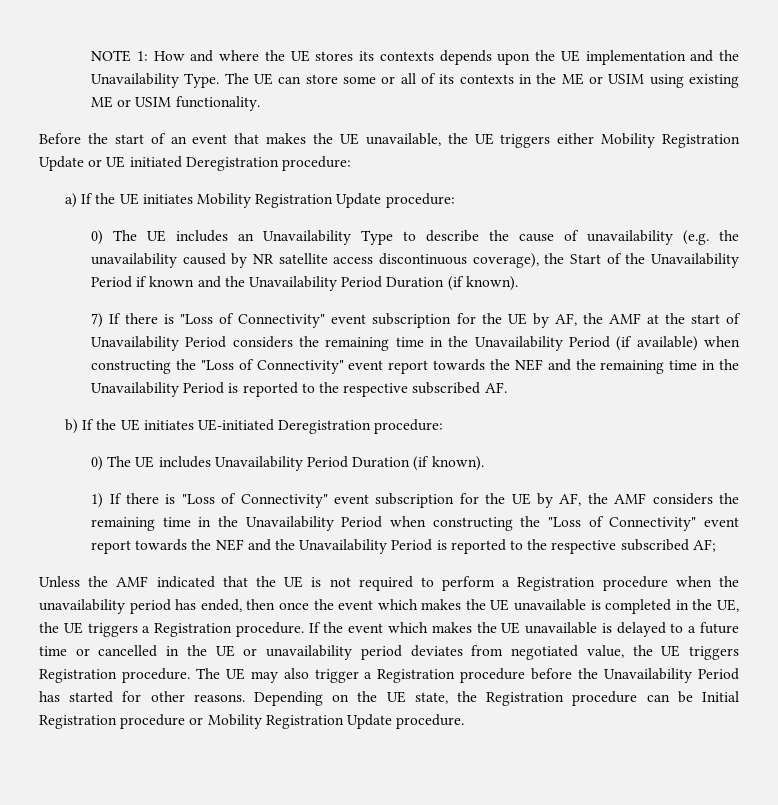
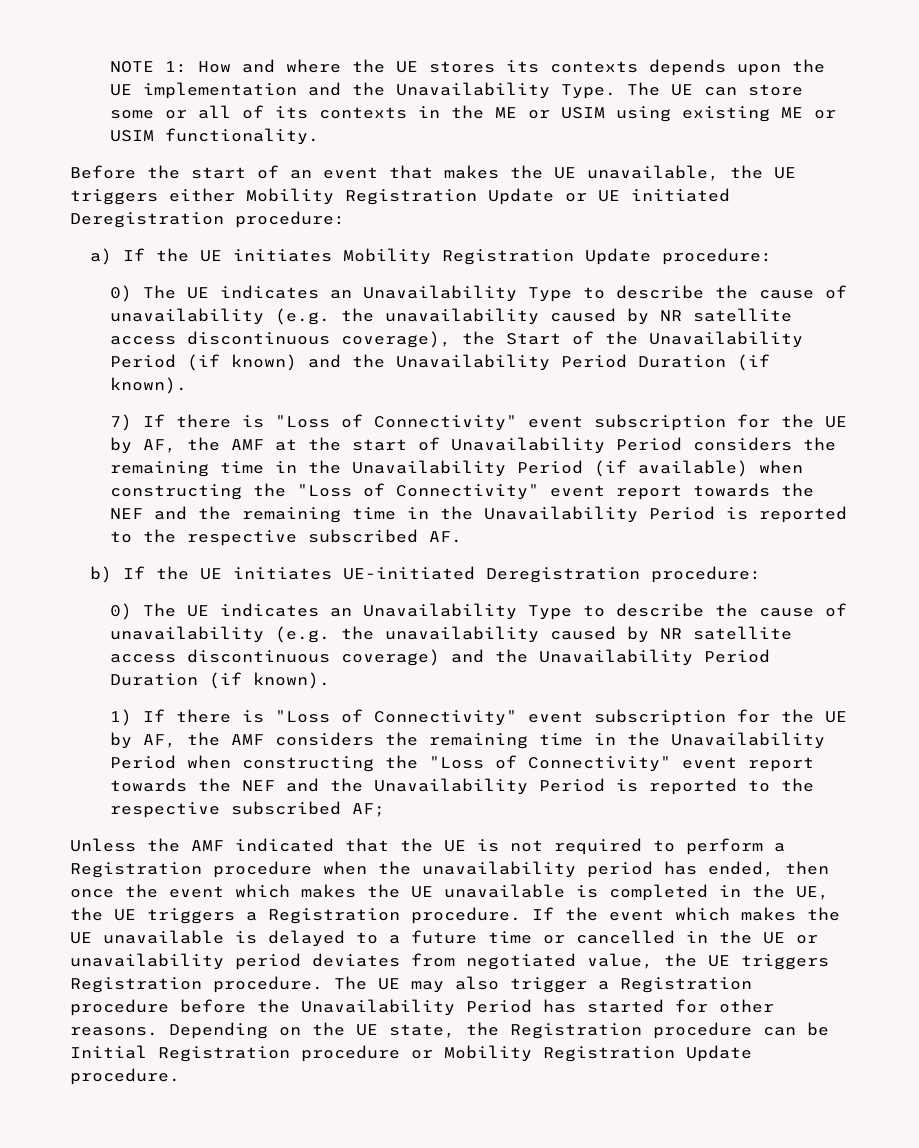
- 0) The UE includes an Unavailability Type to describe the cause of unavailability (e.g. the unavailability caused by NR satellite access discontinuous coverage), the Start of the Unavailability Period if known and the Unavailability Period Duration (if known).
+ 0) The UE indicates an Unavailability Type to describe the cause of unavailability (e.g. the unavailability caused by NR satellite access discontinuous coverage), the Start of the Unavailability Period (if known) and the Unavailability Period Duration (if known).
- 0) The UE includes Unavailability Period Duration (if known).
+ 0) The UE indicates an Unavailability Type to describe the cause of unavailability (e.g. the unavailability caused by NR satellite access discontinuous coverage) and the Unavailability Period Duration (if known).

